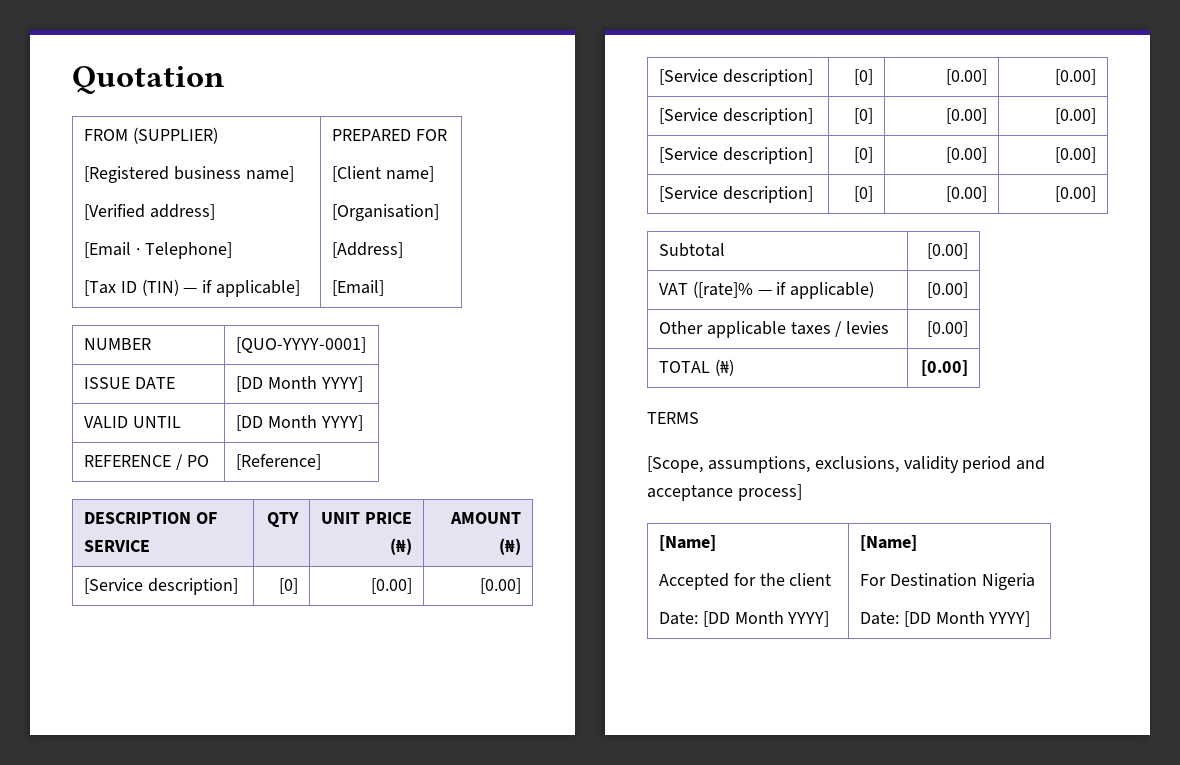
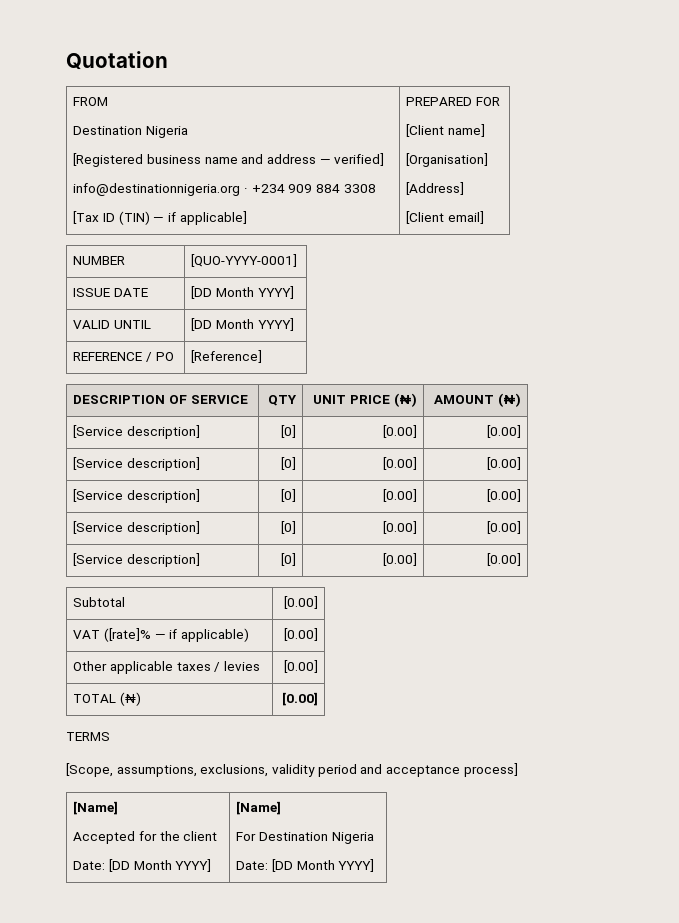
- FROM (SUPPLIER)
- [Registered business name]
- [Verified address]
- [Email · Telephone]
+ FROM
+ Destination Nigeria
+ [Registered business name and address — verified]
+ info@destinationnigeria.org · +234 909 884 3308
  [Tax ID (TIN) — if applicable] | PREPARED FOR
  [Client name]
  [Organisation]
  [Address]
- [Email]
+ [Client email]

